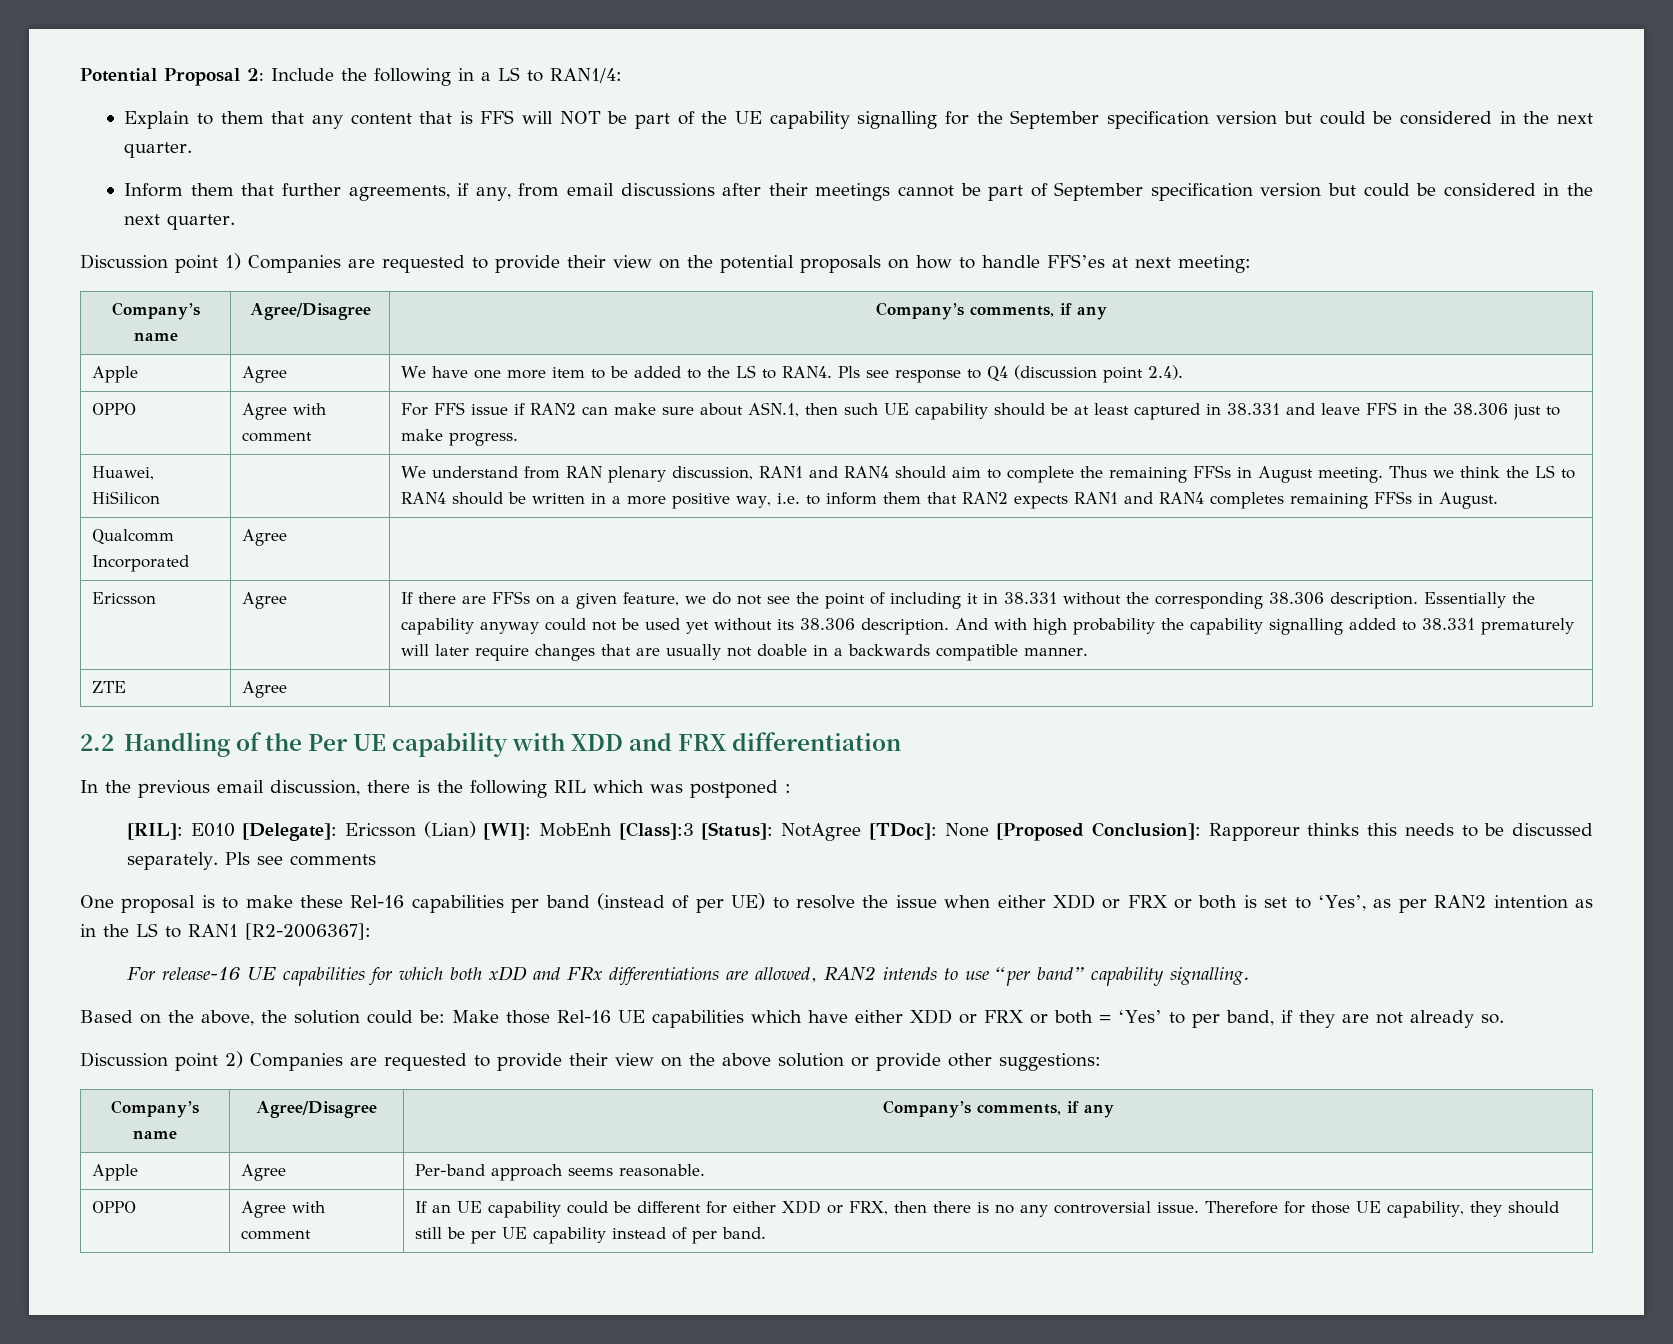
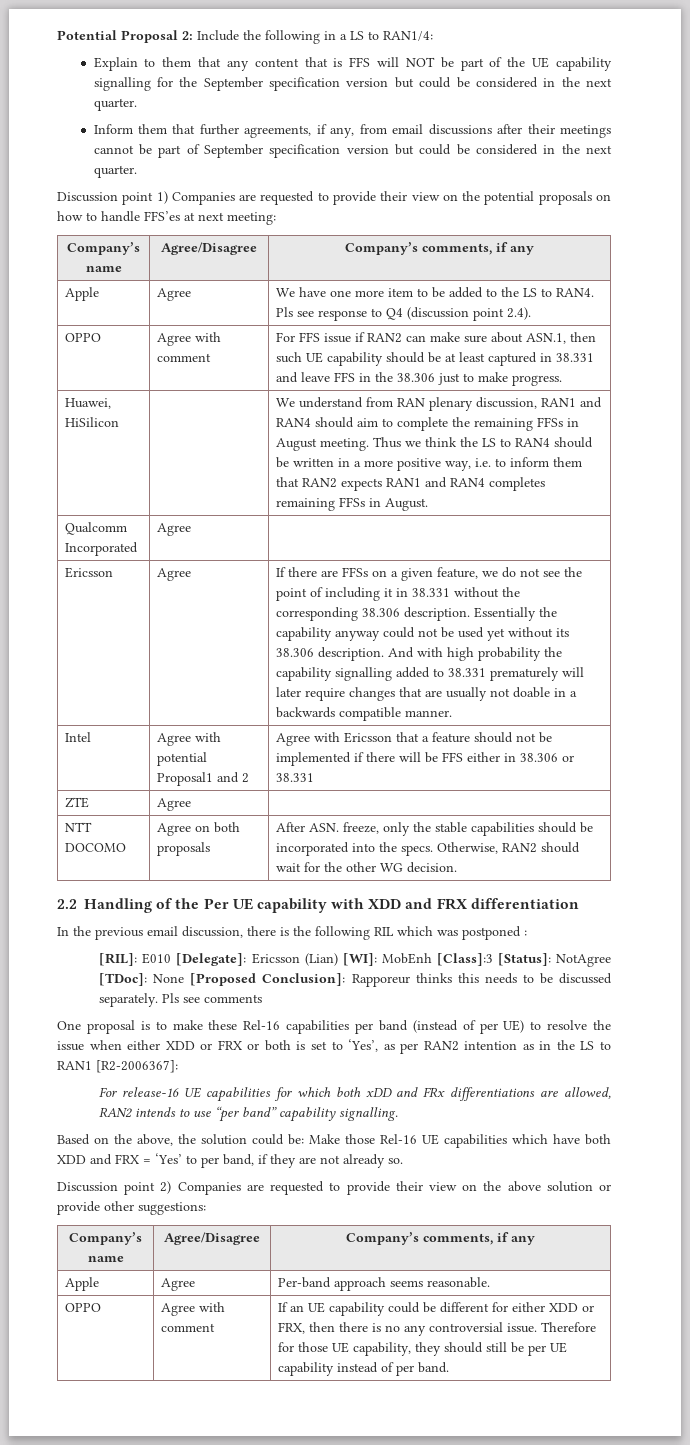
+ Intel | Agree with potential Proposal1 and 2 | Agree with Ericsson that a feature should not be implemented if there will be FFS either in 38.306 or 38.331
  ZTE | Agree |
+ NTT DOCOMO | Agree on both proposals | After ASN. freeze, only the stable capabilities should be incorporated into the specs. Otherwise, RAN2 should wait for the other WG decision.
- Based on the above, the solution could be: Make those Rel-16 UE capabilities which have either XDD or FRX or both = ‘Yes’ to per band, if they are not already so.
+ Based on the above, the solution could be: Make those Rel-16 UE capabilities which have both XDD and FRX = ‘Yes’ to per band, if they are not already so.

